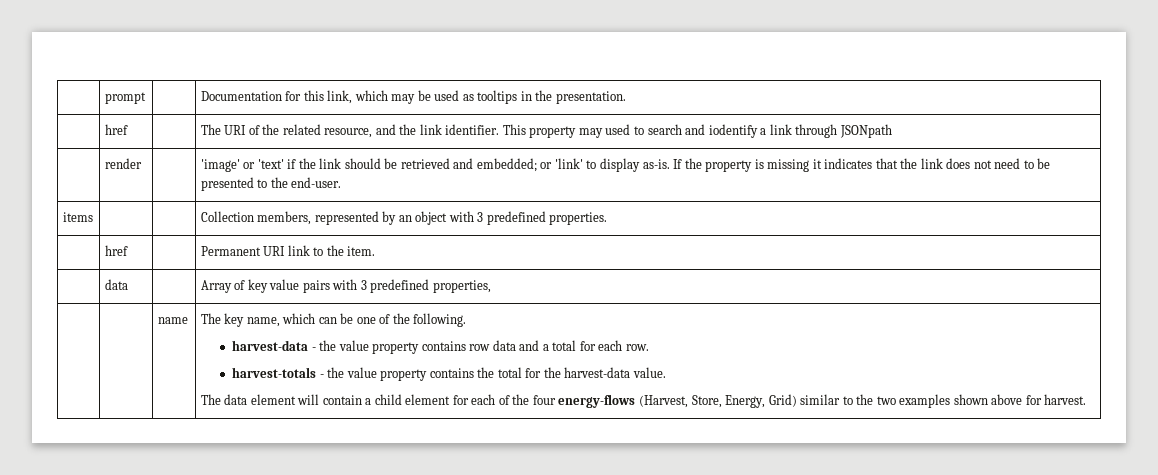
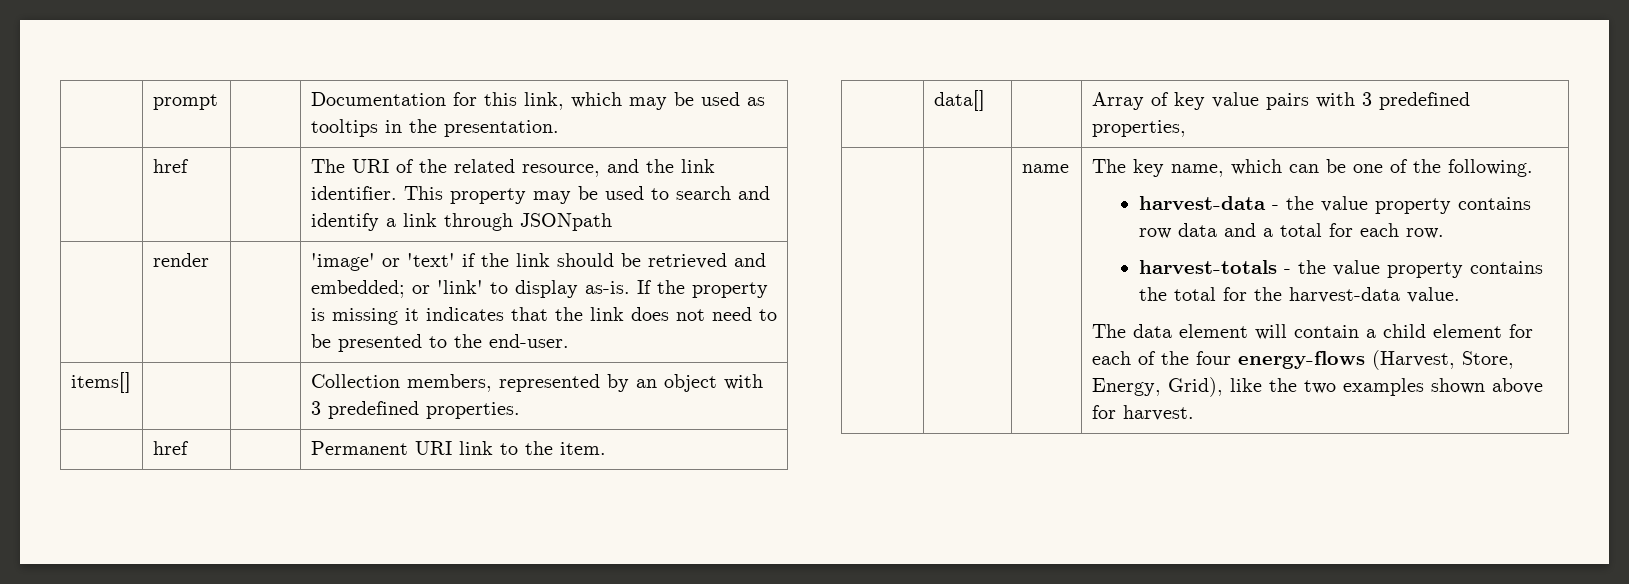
- | href | | The URI of the related resource, and the link identifier. This property may used to search and iodentify a link through JSONpath
+ | href | | The URI of the related resource, and the link identifier. This property may be used to search and identify a link through JSONpath
- items | | | Collection members, represented by an object with 3 predefined properties.
+ items[] | | | Collection members, represented by an object with 3 predefined properties.
- | data | | Array of key value pairs with 3 predefined properties,
+ | data[] | | Array of key value pairs with 3 predefined properties,
- The data element will contain a child element for each of the four energy-flows (Harvest, Store, Energy, Grid) similar to the two examples shown above for harvest.
+ The data element will contain a child element for each of the four energy-flows (Harvest, Store, Energy, Grid), like the two examples shown above for harvest.

